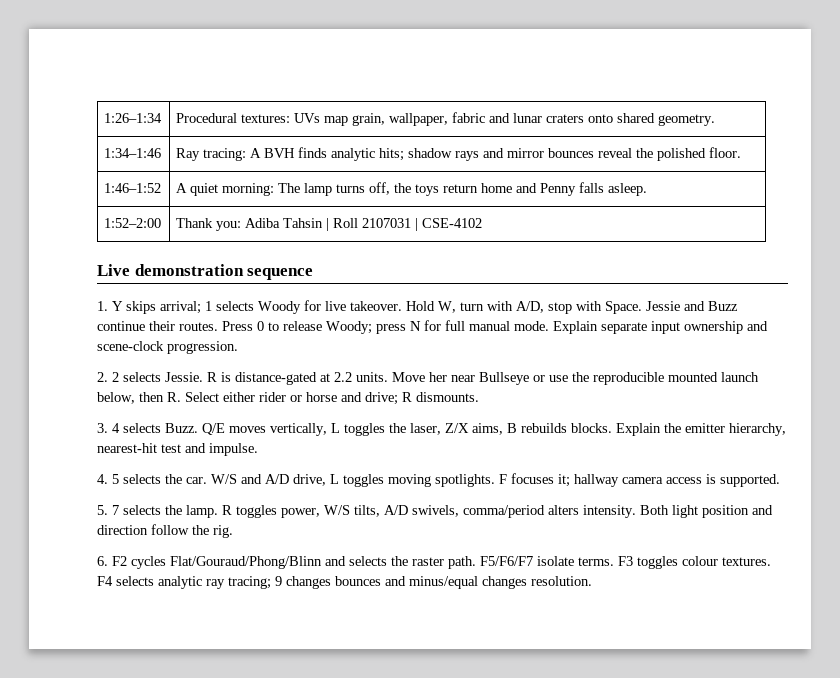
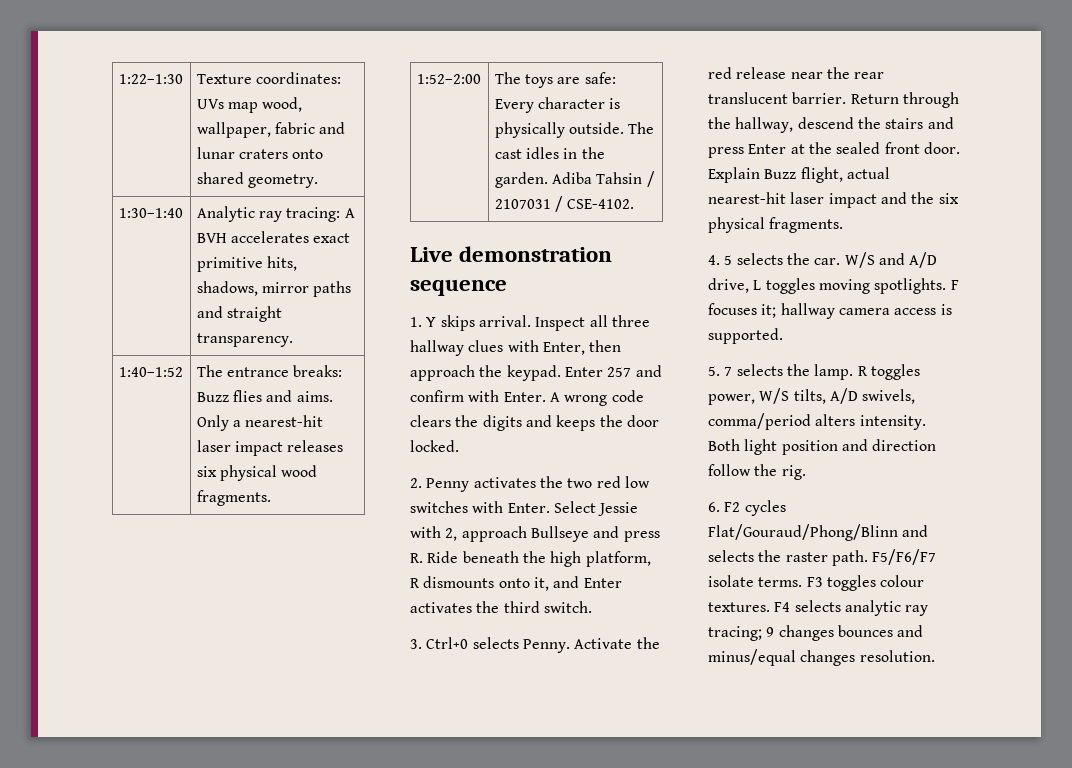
- 1:26–1:34 | Procedural textures: UVs map grain, wallpaper, fabric and lunar craters onto shared geometry.
+ 1:22–1:30 | Texture coordinates: UVs map wood, wallpaper, fabric and lunar craters onto shared geometry.
- 1:34–1:46 | Ray tracing: A BVH finds analytic hits; shadow rays and mirror bounces reveal the polished floor.
- 1:46–1:52 | A quiet morning: The lamp turns off, the toys return home and Penny falls asleep.
- 1:52–2:00 | Thank you: Adiba Tahsin | Roll 2107031 | CSE-4102
+ 1:30–1:40 | Analytic ray tracing: A BVH accelerates exact primitive hits, shadows, mirror paths and straight transparency.
+ 1:40–1:52 | The entrance breaks: Buzz flies and aims. Only a nearest-hit laser impact releases six physical wood fragments.
+ 1:52–2:00 | The toys are safe: Every character is physically outside. The cast idles in the garden. Adiba Tahsin / 2107031 / CSE-4102.
- 1. Y skips arrival; 1 selects Woody for live takeover. Hold W, turn with A/D, stop with Space. Jessie and Buzz continue their routes. Press 0 to release Woody; press N for full manual mode. Explain separate input ownership and scene-clock progression.
- 2. 2 selects Jessie. R is distance-gated at 2.2 units. Move her near Bullseye or use the reproducible mounted launch below, then R. Select either rider or horse and drive; R dismounts.
- 3. 4 selects Buzz. Q/E moves vertically, L toggles the laser, Z/X aims, B rebuilds blocks. Explain the emitter hierarchy, nearest-hit test and impulse.
+ 1. Y skips arrival. Inspect all three hallway clues with Enter, then approach the keypad. Enter 257 and confirm with Enter. A wrong code clears the digits and keeps the door locked.
+ 2. Penny activates the two red low switches with Enter. Select Jessie with 2, approach Bullseye and press R. Ride beneath the high platform, R dismounts onto it, and Enter activates the third switch.
+ 3. Ctrl+0 selects Penny. Activate the red release near the rear translucent barrier. Return through the hallway, descend the stairs and press Enter at the sealed front door. Explain Buzz flight, actual nearest-hit laser impact and the six physical fragments.

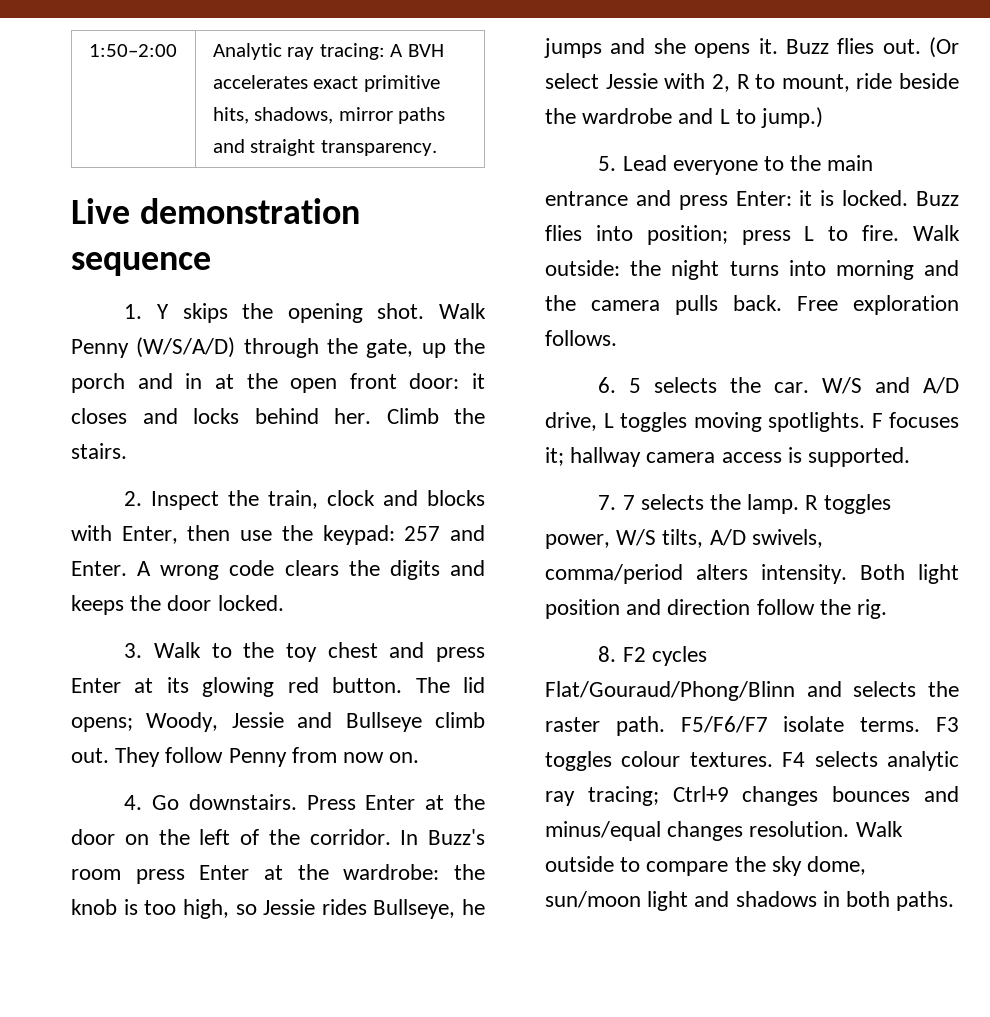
- 1:22–1:30 | Texture coordinates: UVs map wood, wallpaper, fabric and lunar craters onto shared geometry.
- 1:30–1:40 | Analytic ray tracing: A BVH accelerates exact primitive hits, shadows, mirror paths and straight transparency.
+ 1:50–2:00 | Analytic ray tracing: A BVH accelerates exact primitive hits, shadows, mirror paths and straight transparency.
- 1:40–1:52 | The entrance breaks: Buzz flies and aims. Only a nearest-hit laser impact releases six physical wood fragments.
- 1:52–2:00 | The toys are safe: Every character is physically outside. The cast idles in the garden. Adiba Tahsin / 2107031 / CSE-4102.
- 1. Y skips arrival. Inspect all three hallway clues with Enter, then approach the keypad. Enter 257 and confirm with Enter.
+ 1. Y skips the opening shot. Walk Penny (W/S/A/D) through the gate, up the porch and in at the open front door: it closes and locks behind her. Climb the stairs.
+ 2. Inspect the train, clock and blocks with Enter, then use the keypad: 257 and Enter.
- 2. Penny activates the two red low switches with Enter. Select Jessie with 2, approach Bullseye and press R. Ride beneath the high platform, R dismounts onto it, and Enter activates the third switch.
- 3. Ctrl+0 selects Penny. Activate the red release near the rear translucent barrier. Return through the hallway, descend the stairs and press Enter at the sealed front door. Explain Buzz flight, actual nearest-hit laser impact and the six physical fragments.
- 4. 5 selects the car.
+ 3. Walk to the toy chest and press Enter at its glowing red button. The lid opens; Woody, Jessie and Bullseye climb out. They follow Penny from now on.
+ 4. Go downstairs. Press Enter at the door on the left of the corridor. In Buzz's room press Enter at the wardrobe: the knob is too high, so Jessie rides Bullseye, he jumps and she opens it. Buzz flies out. (Or select Jessie with 2, R to mount, ride beside the wardrobe and L to jump.)
+ 5. Lead everyone to the main entrance and press Enter: it is locked. Buzz flies into position; press L to fire. Walk outside: the night turns into morning and the camera pulls back. Free exploration follows.
+ 6. 5 selects the car.
- 5. 7 selects the lamp.
+ 7. 7 selects the lamp.
- 6. F2 cycles Flat/Gouraud/Phong/Blinn and selects the raster path.
+ 8. F2 cycles Flat/Gouraud/Phong/Blinn and selects the raster path.
- F4 selects analytic ray tracing; 9 changes bounces and minus/equal changes resolution.
+ F4 selects analytic ray tracing; Ctrl+9 changes bounces and minus/equal changes resolution.
+ Walk outside to compare the sky dome, sun/moon light and shadows in both paths.

